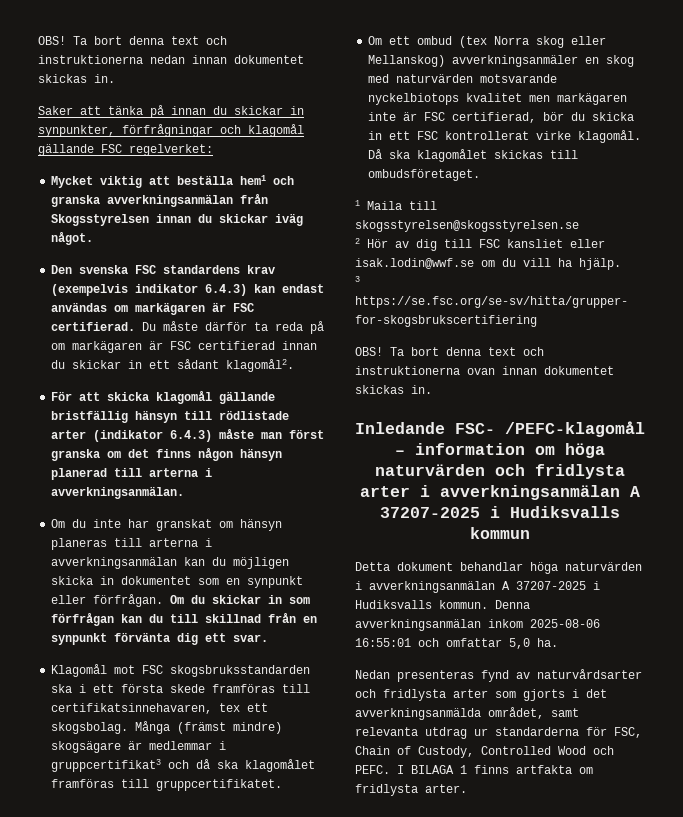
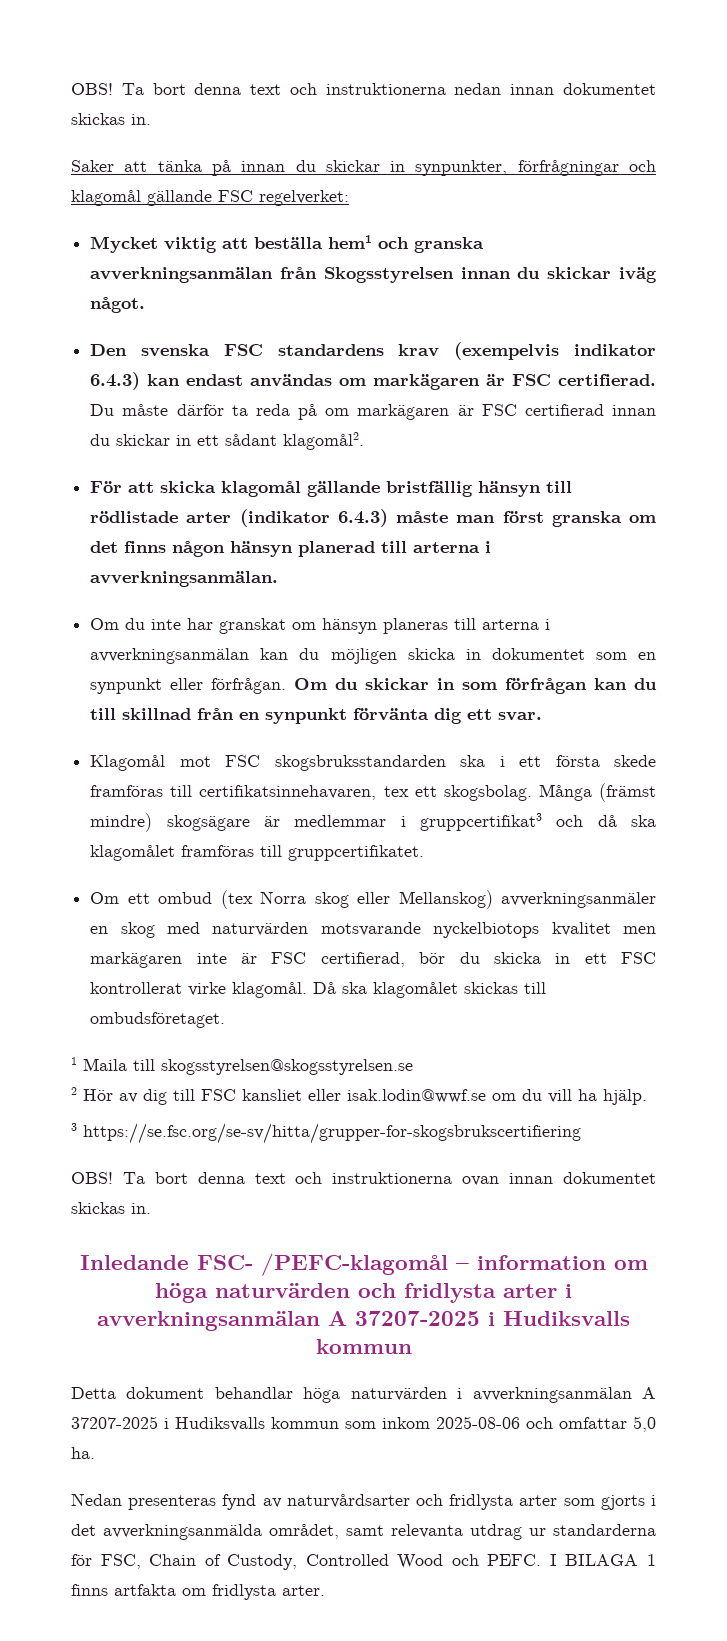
- Detta dokument behandlar höga naturvärden i avverkningsanmälan A 37207-2025 i Hudiksvalls kommun. Denna avverkningsanmälan inkom 2025-08-06 16:55:01 och omfattar 5,0 ha.
+ Detta dokument behandlar höga naturvärden i avverkningsanmälan A 37207-2025 i Hudiksvalls kommun som inkom 2025-08-06 och omfattar 5,0 ha.

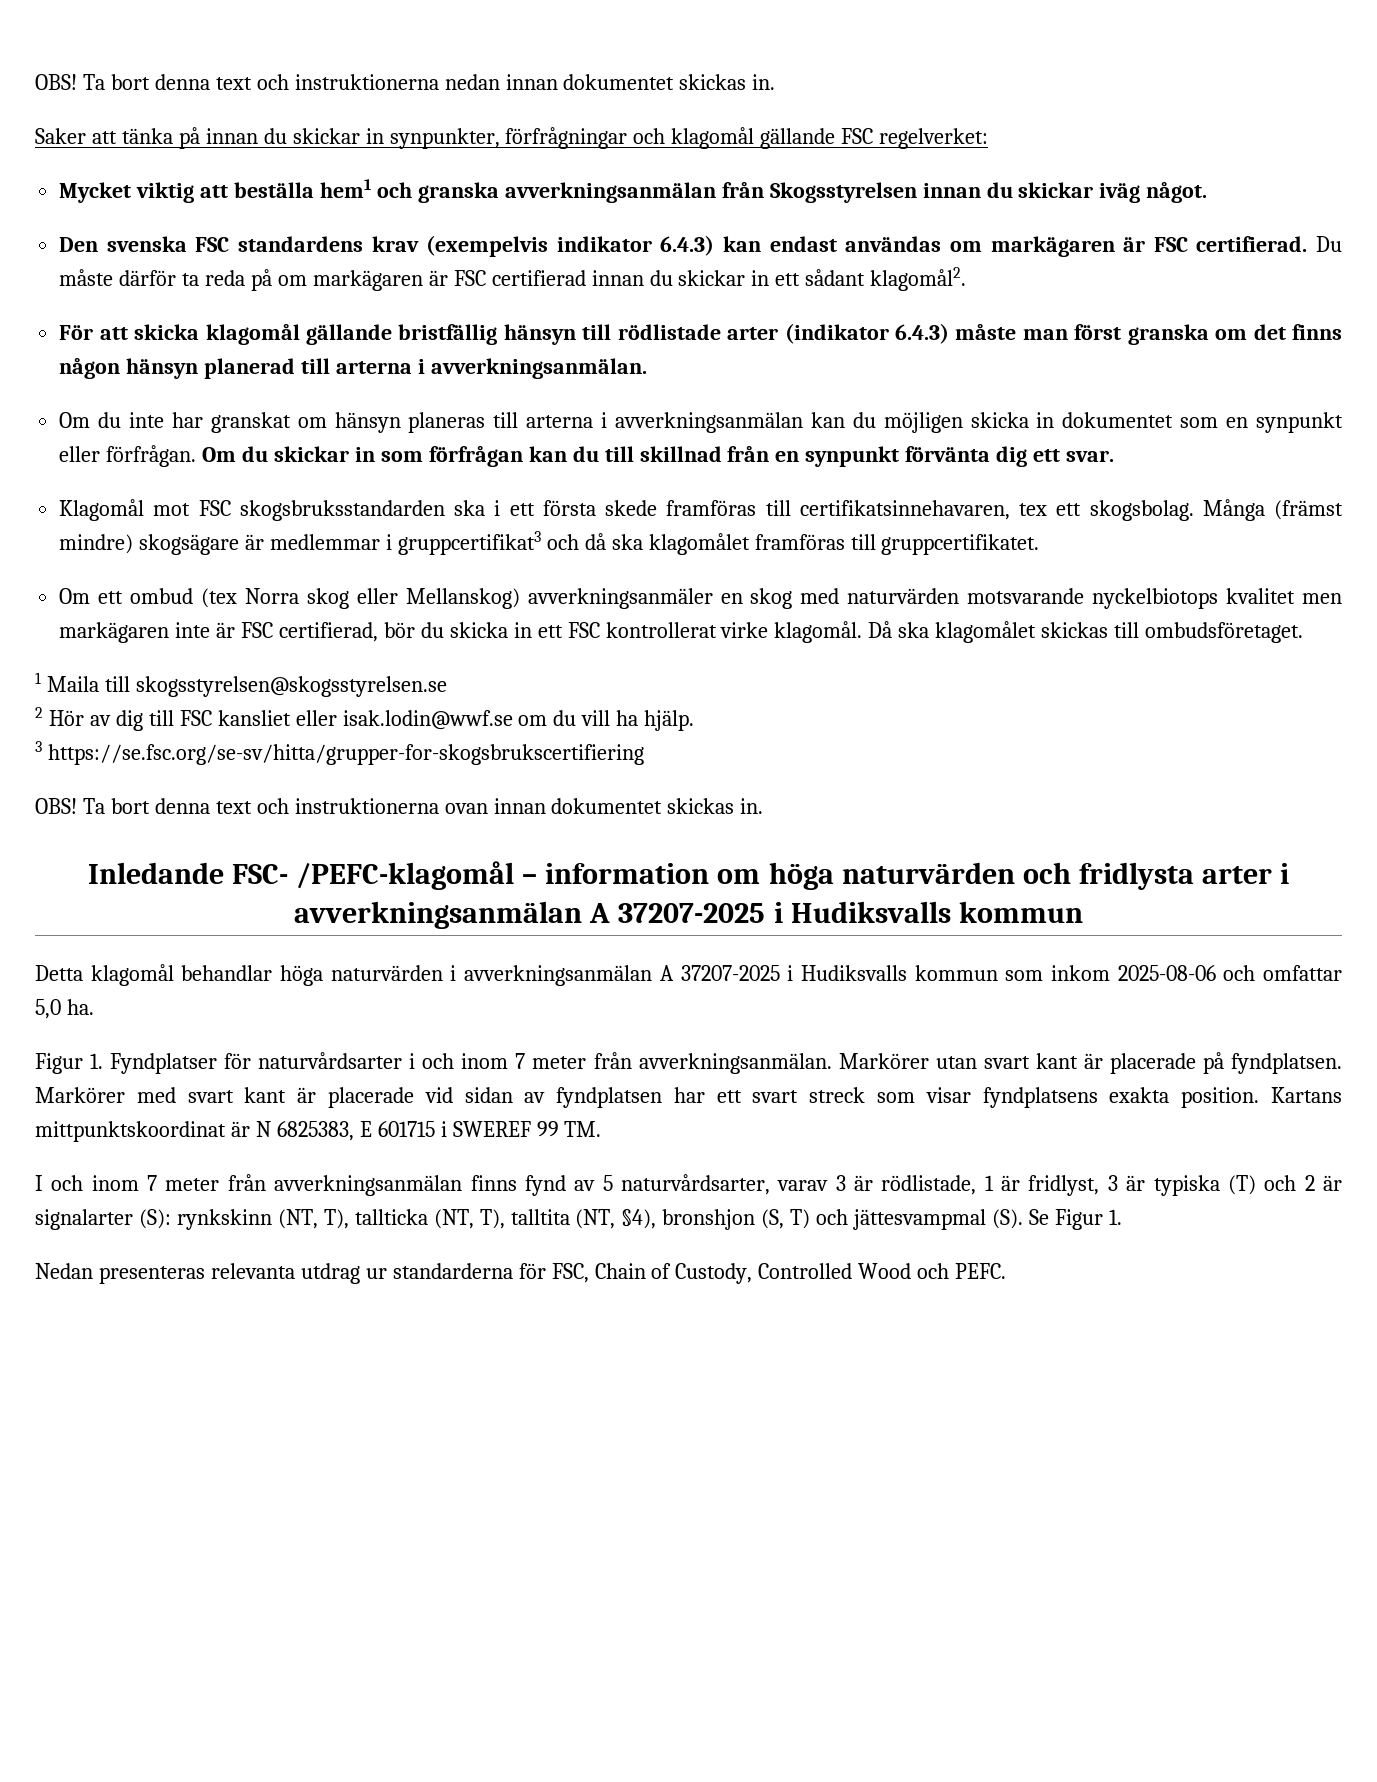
- Detta dokument behandlar höga naturvärden i avverkningsanmälan A 37207-2025 i Hudiksvalls kommun som inkom 2025-08-06 och omfattar 5,0 ha.
+ Detta klagomål behandlar höga naturvärden i avverkningsanmälan A 37207-2025 i Hudiksvalls kommun som inkom 2025-08-06 och omfattar 5,0 ha.
- Nedan presenteras fynd av naturvårdsarter och fridlysta arter som gjorts i det avverkningsanmälda området, samt relevanta utdrag ur standarderna för FSC, Chain of Custody, Controlled Wood och PEFC. I BILAGA 1 finns artfakta om fridlysta arter.
+ Figur 1. Fyndplatser för naturvårdsarter i och inom 7 meter från avverkningsanmälan. Markörer utan svart kant är placerade på fyndplatsen. Markörer med svart kant är placerade vid sidan av fyndplatsen har ett svart streck som visar fyndplatsens exakta position. Kartans mittpunktskoordinat är N 6825383, E 601715 i SWEREF 99 TM.
+ I och inom 7 meter från avverkningsanmälan finns fynd av 5 naturvårdsarter, varav 3 är rödlistade, 1 är fridlyst, 3 är typiska (T) och 2 är signalarter (S): rynkskinn (NT, T), tallticka (NT, T), talltita (NT, §4), bronshjon (S, T) och jättesvampmal (S). Se Figur 1.
+ Nedan presenteras relevanta utdrag ur standarderna för FSC, Chain of Custody, Controlled Wood och PEFC.

